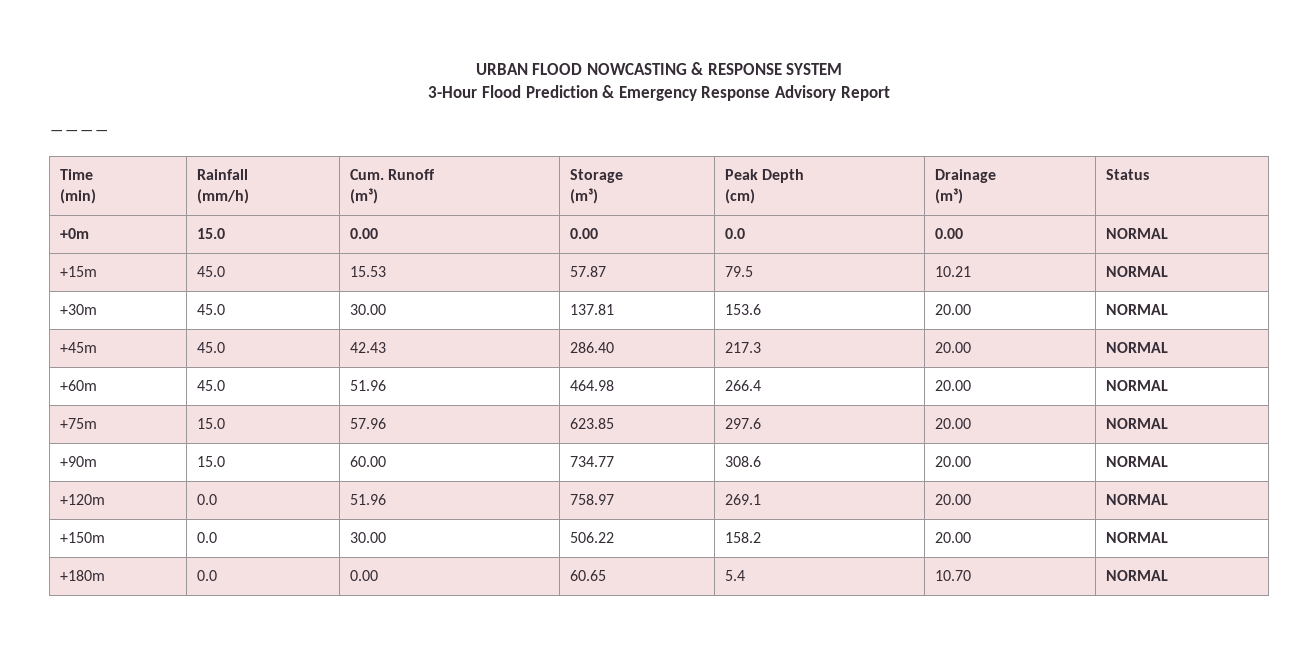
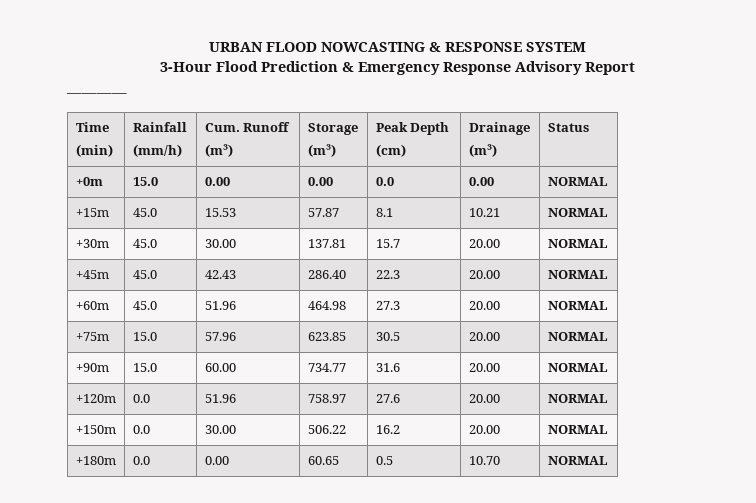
- +15m | 45.0 | 15.53 | 57.87 | 79.5 | 10.21 | NORMAL
+ +15m | 45.0 | 15.53 | 57.87 | 8.1 | 10.21 | NORMAL
- +30m | 45.0 | 30.00 | 137.81 | 153.6 | 20.00 | NORMAL
+ +30m | 45.0 | 30.00 | 137.81 | 15.7 | 20.00 | NORMAL
- +45m | 45.0 | 42.43 | 286.40 | 217.3 | 20.00 | NORMAL
+ +45m | 45.0 | 42.43 | 286.40 | 22.3 | 20.00 | NORMAL
- +60m | 45.0 | 51.96 | 464.98 | 266.4 | 20.00 | NORMAL
+ +60m | 45.0 | 51.96 | 464.98 | 27.3 | 20.00 | NORMAL
- +75m | 15.0 | 57.96 | 623.85 | 297.6 | 20.00 | NORMAL
+ +75m | 15.0 | 57.96 | 623.85 | 30.5 | 20.00 | NORMAL
- +90m | 15.0 | 60.00 | 734.77 | 308.6 | 20.00 | NORMAL
+ +90m | 15.0 | 60.00 | 734.77 | 31.6 | 20.00 | NORMAL
- +120m | 0.0 | 51.96 | 758.97 | 269.1 | 20.00 | NORMAL
+ +120m | 0.0 | 51.96 | 758.97 | 27.6 | 20.00 | NORMAL
- +150m | 0.0 | 30.00 | 506.22 | 158.2 | 20.00 | NORMAL
+ +150m | 0.0 | 30.00 | 506.22 | 16.2 | 20.00 | NORMAL
- +180m | 0.0 | 0.00 | 60.65 | 5.4 | 10.70 | NORMAL
+ +180m | 0.0 | 0.00 | 60.65 | 0.5 | 10.70 | NORMAL

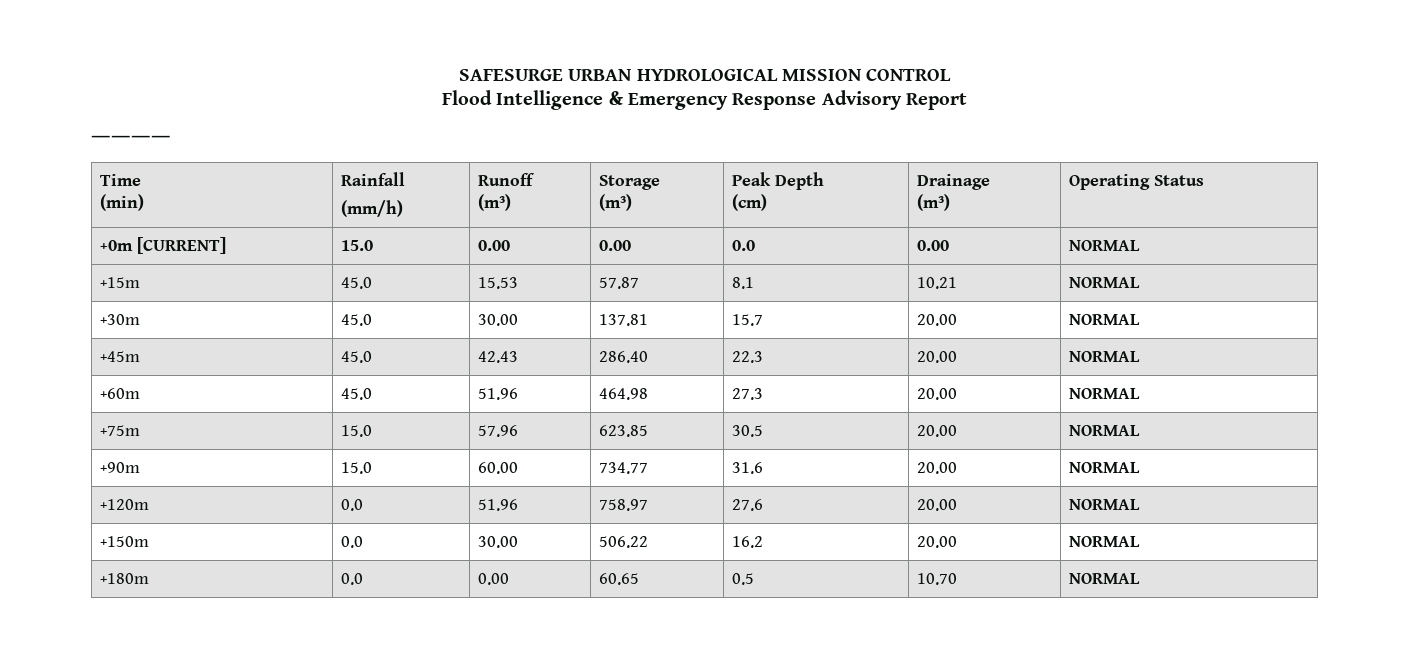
- URBAN FLOOD NOWCASTING & RESPONSE SYSTEM
- 3-Hour Flood Prediction & Emergency Response Advisory Report
+ SAFESURGE URBAN HYDROLOGICAL MISSION CONTROL
+ Flood Intelligence & Emergency Response Advisory Report
  Time
  (min) | Rainfall
- (mm/h) | Cum. Runoff
+ (mm/h) | Runoff
  (m³) | Storage
  (m³) | Peak Depth
  (cm) | Drainage
- (m³) | Status
+ (m³) | Operating Status
- +0m | 15.0 | 0.00 | 0.00 | 0.0 | 0.00 | NORMAL
+ +0m [CURRENT] | 15.0 | 0.00 | 0.00 | 0.0 | 0.00 | NORMAL

